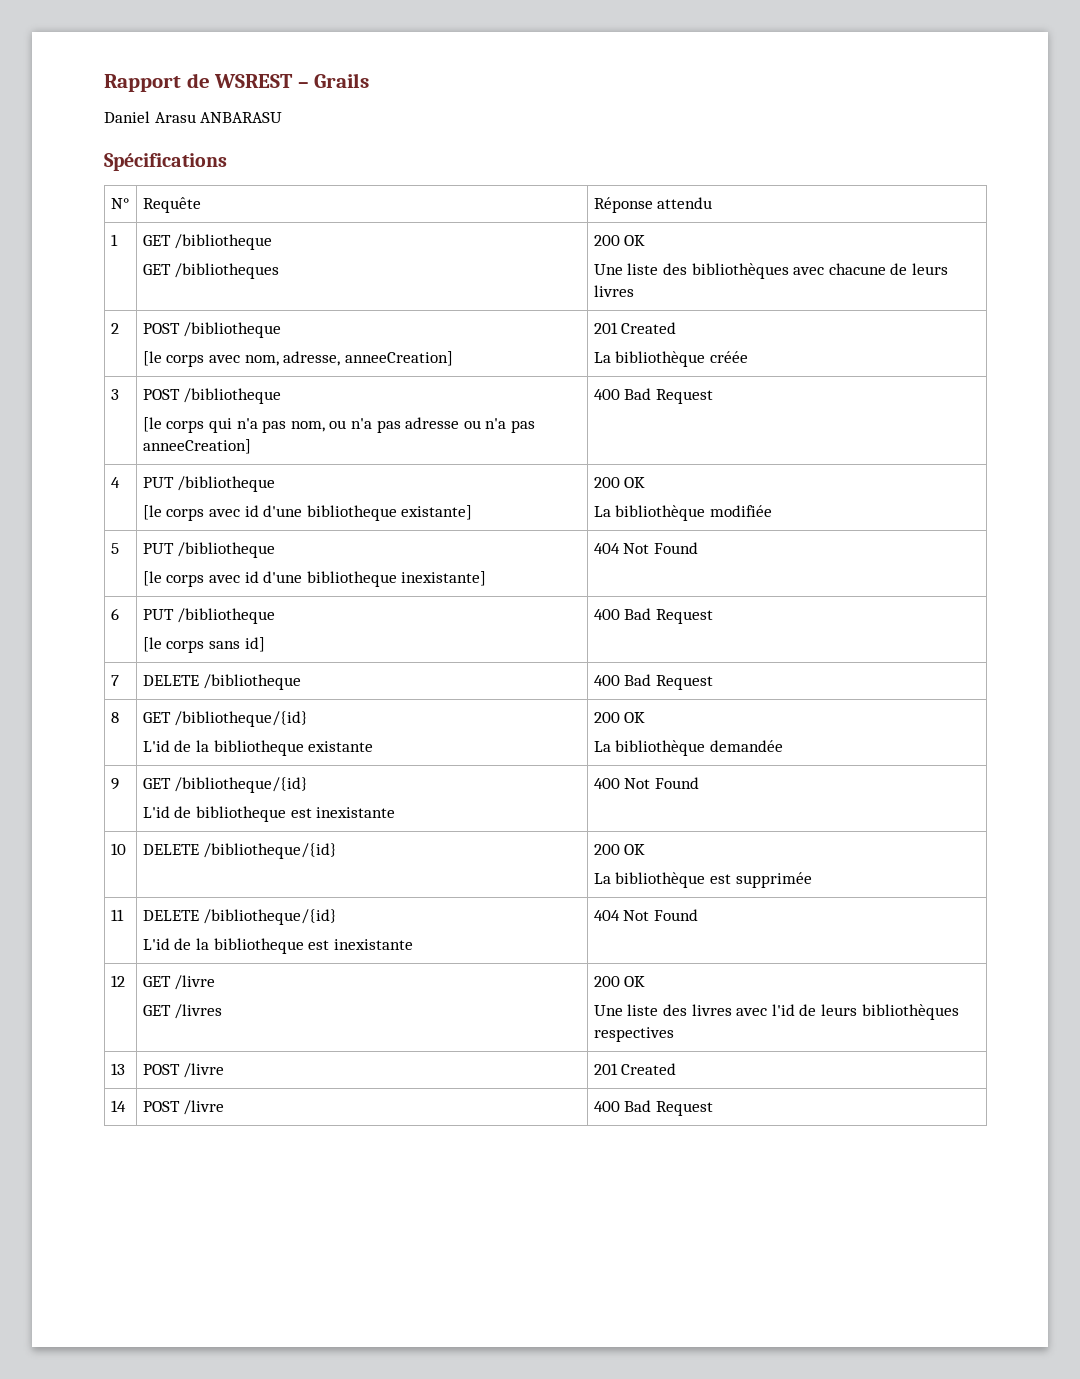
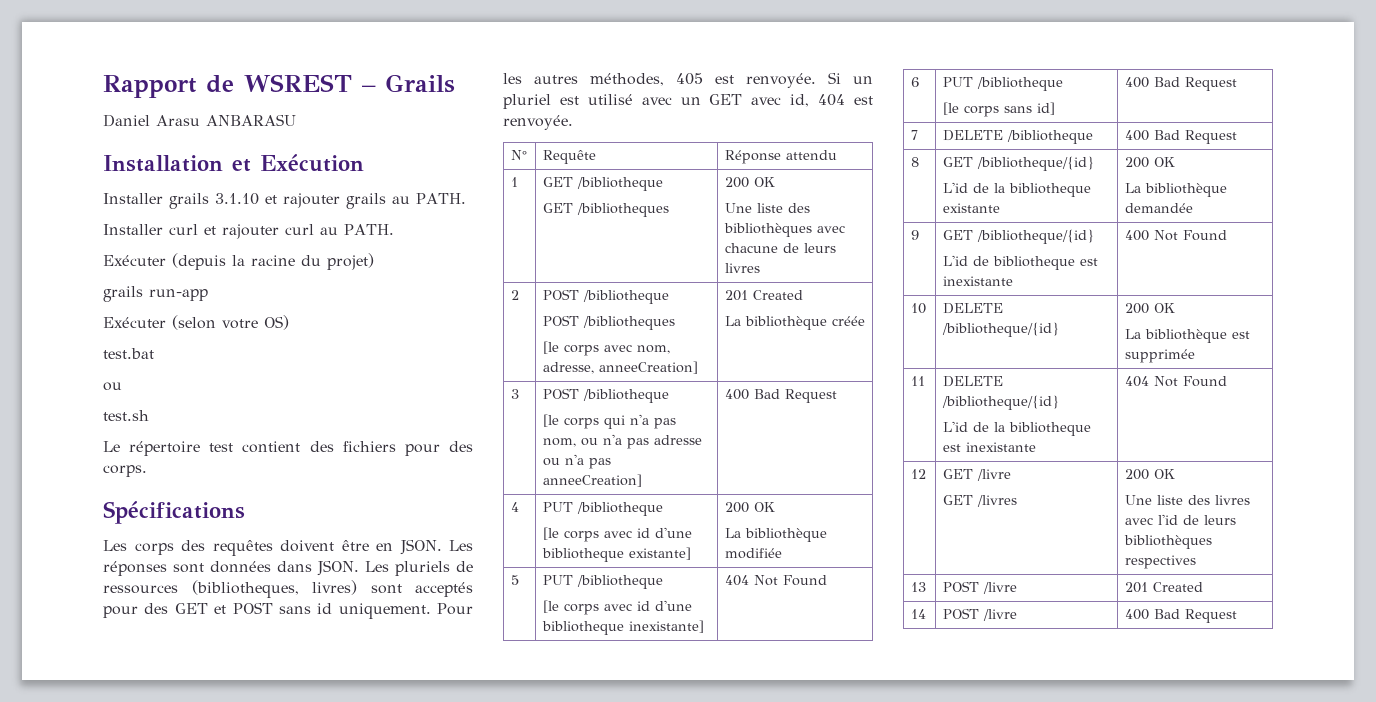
+ Installation et Exécution
+ Installer grails 3.1.10 et rajouter grails au PATH.
+ Installer curl et rajouter curl au PATH.
+ Exécuter (depuis la racine du projet)
+ grails run-app
+ Exécuter (selon votre OS)
+ test.bat
+ ou
+ test.sh
+ Le répertoire test contient des fichiers pour des corps.
  Spécifications
+ Les corps des requêtes doivent être en JSON. Les réponses sont données dans JSON. Les pluriels de ressources (bibliotheques, livres) sont acceptés pour des GET et POST sans id uniquement. Pour les autres méthodes, 405 est renvoyée. Si un pluriel est utilisé avec un GET avec id, 404 est renvoyée.
  2 | POST /bibliotheque
+ POST /bibliotheques

